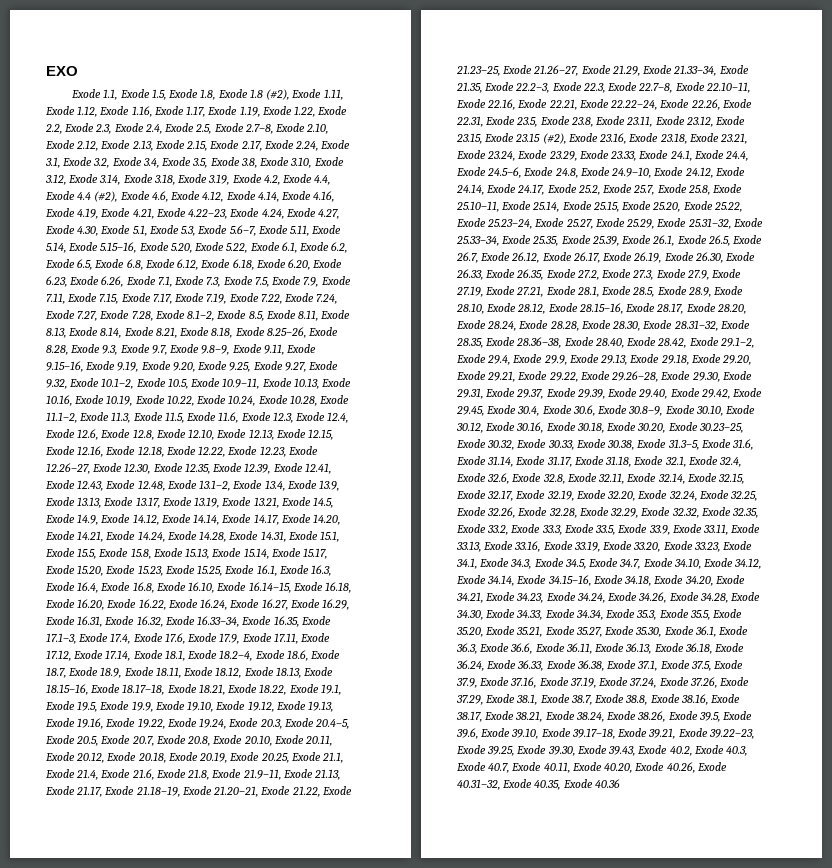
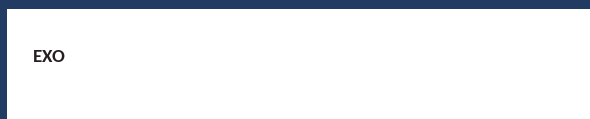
- Exode 1.1, Exode 1.5, Exode 1.8, Exode 1.8 (#2), Exode 1.11, Exode 1.12, Exode 1.16, Exode 1.17, Exode 1.19, Exode 1.22, Exode 2.2, Exode 2.3, Exode 2.4, Exode 2.5, Exode 2.7–8, Exode 2.10, Exode 2.12, Exode 2.13, Exode 2.15, Exode 2.17, Exode 2.24, Exode 3.1, Exode 3.2, Exode 3.4, Exode 3.5, Exode 3.8, Exode 3.10, Exode 3.12, Exode 3.14, Exode 3.18, Exode 3.19, Exode 4.2, Exode 4.4, Exode 4.4 (#2), Exode 4.6, Exode 4.12, Exode 4.14, Exode 4.16, Exode 4.19, Exode 4.21, Exode 4.22–23, Exode 4.24, Exode 4.27, Exode 4.30, Exode 5.1, Exode 5.3, Exode 5.6–7, Exode 5.11, Exode 5.14, Exode 5.15–16, Exode 5.20, Exode 5.22, Exode 6.1, Exode 6.2, Exode 6.5, Exode 6.8, Exode 6.12, Exode 6.18, Exode 6.20, Exode 6.23, Exode 6.26, Exode 7.1, Exode 7.3, Exode 7.5, Exode 7.9, Exode 7.11, Exode 7.15, Exode 7.17, Exode 7.19, Exode 7.22, Exode 7.24, Exode 7.27, Exode 7.28, Exode 8.1–2, Exode 8.5, Exode 8.11, Exode 8.13, Exode 8.14, Exode 8.21, Exode 8.18, Exode 8.25–26, Exode 8.28, Exode 9.3, Exode 9.7, Exode 9.8–9, Exode 9.11, Exode 9.15–16, Exode 9.19, Exode 9.20, Exode 9.25, Exode 9.27, Exode 9.32, Exode 10.1–2, Exode 10.5, Exode 10.9–11, Exode 10.13, Exode 10.16, Exode 10.19, Exode 10.22, Exode 10.24, Exode 10.28, Exode 11.1–2, Exode 11.3, Exode 11.5, Exode 11.6, Exode 12.3, Exode 12.4, Exode 12.6, Exode 12.8, Exode 12.10, Exode 12.13, Exode 12.15, Exode 12.16, Exode 12.18, Exode 12.22, Exode 12.23, Exode 12.26–27, Exode 12.30, Exode 12.35, Exode 12.39, Exode 12.41, Exode 12.43, Exode 12.48, Exode 13.1–2, Exode 13.4, Exode 13.9, Exode 13.13, Exode 13.17, Exode 13.19, Exode 13.21, Exode 14.5, Exode 14.9, Exode 14.12, Exode 14.14, Exode 14.17, Exode 14.20, Exode 14.21, Exode 14.24, Exode 14.28, Exode 14.31, Exode 15.1, Exode 15.5, Exode 15.8, Exode 15.13, Exode 15.14, Exode 15.17, Exode 15.20, Exode 15.23, Exode 15.25, Exode 16.1, Exode 16.3, Exode 16.4, Exode 16.8, Exode 16.10, Exode 16.14–15, Exode 16.18, Exode 16.20, Exode 16.22, Exode 16.24, Exode 16.27, Exode 16.29, Exode 16.31, Exode 16.32, Exode 16.33–34, Exode 16.35, Exode 17.1–3, Exode 17.4, Exode 17.6, Exode 17.9, Exode 17.11, Exode 17.12, Exode 17.14, Exode 18.1, Exode 18.2–4, Exode 18.6, Exode 18.7, Exode 18.9, Exode 18.11, Exode 18.12, Exode 18.13, Exode 18.15–16, Exode 18.17–18, Exode 18.21, Exode 18.22, Exode 19.1, Exode 19.5, Exode 19.9, Exode 19.10, Exode 19.12, Exode 19.13, Exode 19.16, Exode 19.22, Exode 19.24, Exode 20.3, Exode 20.4–5, Exode 20.5, Exode 20.7, Exode 20.8, Exode 20.10, Exode 20.11, Exode 20.12, Exode 20.18, Exode 20.19, Exode 20.25, Exode 21.1, Exode 21.4, Exode 21.6, Exode 21.8, Exode 21.9–11, Exode 21.13, Exode 21.17, Exode 21.18–19, Exode 21.20–21, Exode 21.22, Exode 21.23–25, Exode 21.26–27, Exode 21.29, Exode 21.33–34, Exode 21.35, Exode 22.2–3, Exode 22.3, Exode 22.7–8, Exode 22.10–11, Exode 22.16, Exode 22.21, Exode 22.22–24, Exode 22.26, Exode 22.31, Exode 23.5, Exode 23.8, Exode 23.11, Exode 23.12, Exode 23.15, Exode 23.15 (#2), Exode 23.16, Exode 23.18, Exode 23.21, Exode 23.24, Exode 23.29, Exode 23.33, Exode 24.1, Exode 24.4, Exode 24.5–6, Exode 24.8, Exode 24.9–10, Exode 24.12, Exode 24.14, Exode 24.17, Exode 25.2, Exode 25.7, Exode 25.8, Exode 25.10–11, Exode 25.14, Exode 25.15, Exode 25.20, Exode 25.22, Exode 25.23–24, Exode 25.27, Exode 25.29, Exode 25.31–32, Exode 25.33–34, Exode 25.35, Exode 25.39, Exode 26.1, Exode 26.5, Exode 26.7, Exode 26.12, Exode 26.17, Exode 26.19, Exode 26.30, Exode 26.33, Exode 26.35, Exode 27.2, Exode 27.3, Exode 27.9, Exode 27.19, Exode 27.21, Exode 28.1, Exode 28.5, Exode 28.9, Exode 28.10, Exode 28.12, Exode 28.15–16, Exode 28.17, Exode 28.20, Exode 28.24, Exode 28.28, Exode 28.30, Exode 28.31–32, Exode 28.35, Exode 28.36–38, Exode 28.40, Exode 28.42, Exode 29.1–2, Exode 29.4, Exode 29.9, Exode 29.13, Exode 29.18, Exode 29.20, Exode 29.21, Exode 29.22, Exode 29.26–28, Exode 29.30, Exode 29.31, Exode 29.37, Exode 29.39, Exode 29.40, Exode 29.42, Exode 29.45, Exode 30.4, Exode 30.6, Exode 30.8–9, Exode 30.10, Exode 30.12, Exode 30.16, Exode 30.18, Exode 30.20, Exode 30.23–25, Exode 30.32, Exode 30.33, Exode 30.38, Exode 31.3–5, Exode 31.6, Exode 31.14, Exode 31.17, Exode 31.18, Exode 32.1, Exode 32.4, Exode 32.6, Exode 32.8, Exode 32.11, Exode 32.14, Exode 32.15, Exode 32.17, Exode 32.19, Exode 32.20, Exode 32.24, Exode 32.25, Exode 32.26, Exode 32.28, Exode 32.29, Exode 32.32, Exode 32.35, Exode 33.2, Exode 33.3, Exode 33.5, Exode 33.9, Exode 33.11, Exode 33.13, Exode 33.16, Exode 33.19, Exode 33.20, Exode 33.23, Exode 34.1, Exode 34.3, Exode 34.5, Exode 34.7, Exode 34.10, Exode 34.12, Exode 34.14, Exode 34.15–16, Exode 34.18, Exode 34.20, Exode 34.21, Exode 34.23, Exode 34.24, Exode 34.26, Exode 34.28, Exode 34.30, Exode 34.33, Exode 34.34, Exode 35.3, Exode 35.5, Exode 35.20, Exode 35.21, Exode 35.27, Exode 35.30, Exode 36.1, Exode 36.3, Exode 36.6, Exode 36.11, Exode 36.13, Exode 36.18, Exode 36.24, Exode 36.33, Exode 36.38, Exode 37.1, Exode 37.5, Exode 37.9, Exode 37.16, Exode 37.19, Exode 37.24, Exode 37.26, Exode 37.29, Exode 38.1, Exode 38.7, Exode 38.8, Exode 38.16, Exode 38.17, Exode 38.21, Exode 38.24, Exode 38.26, Exode 39.5, Exode 39.6, Exode 39.10, Exode 39.17–18, Exode 39.21, Exode 39.22–23, Exode 39.25, Exode 39.30, Exode 39.43, Exode 40.2, Exode 40.3, Exode 40.7, Exode 40.11, Exode 40.20, Exode 40.26, Exode 40.31–32, Exode 40.35, Exode 40.36

